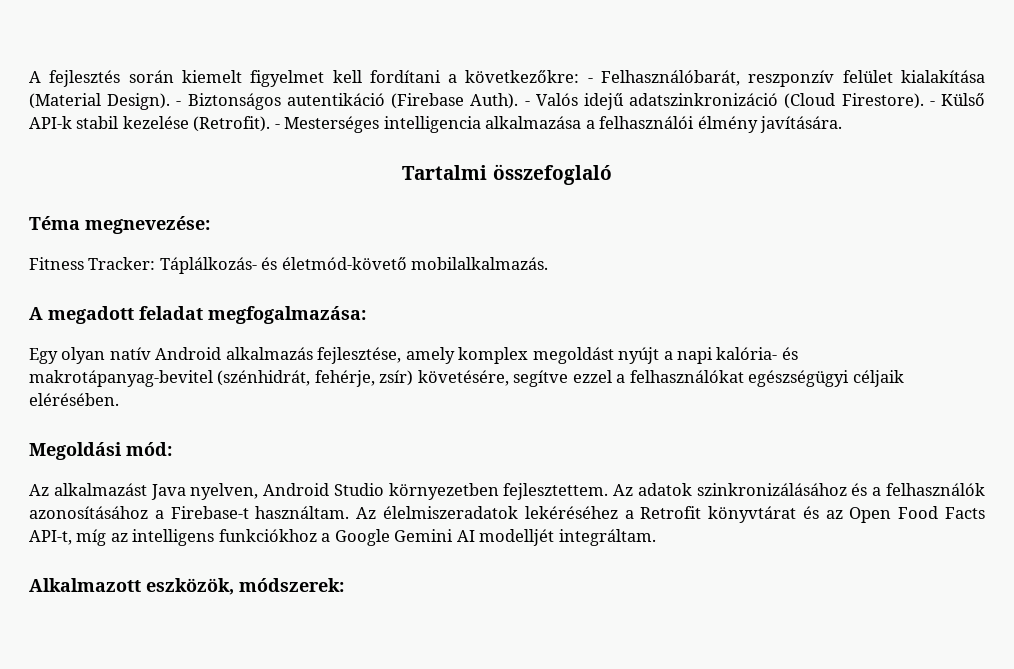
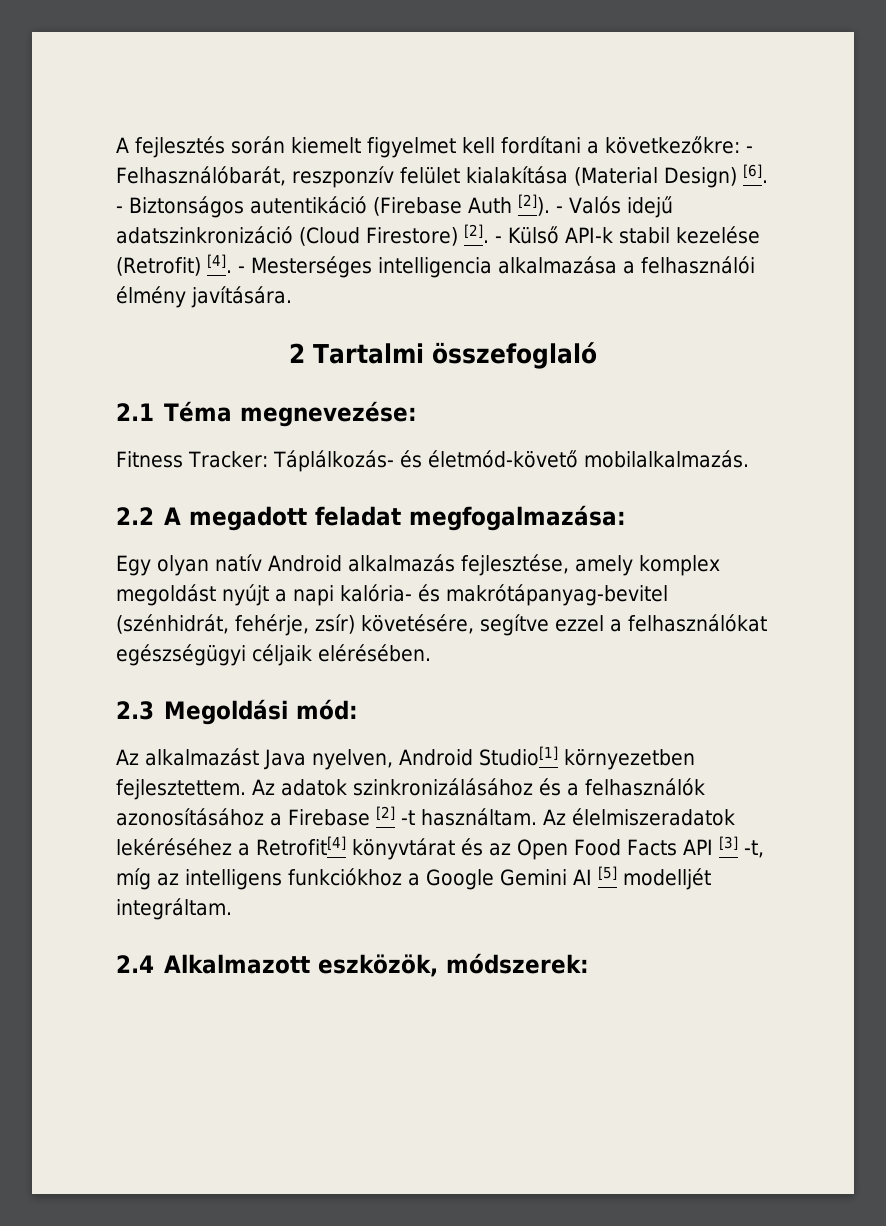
- A fejlesztés során kiemelt figyelmet kell fordítani a következőkre: - Felhasználóbarát, reszponzív felület kialakítása (Material Design).
+ A fejlesztés során kiemelt figyelmet kell fordítani a következőkre: - Felhasználóbarát, reszponzív felület kialakítása (Material Design) [6].
- - Biztonságos autentikáció (Firebase Auth).
+ - Biztonságos autentikáció (Firebase Auth [2]).
- - Valós idejű adatszinkronizáció (Cloud Firestore).
+ - Valós idejű adatszinkronizáció (Cloud Firestore) [2].
- - Külső API-k stabil kezelése (Retrofit).
+ - Külső API-k stabil kezelése (Retrofit) [4].
- Tartalmi összefoglaló
+ 2 Tartalmi összefoglaló
- Téma megnevezése:
+ 2.1 Téma megnevezése:
- A megadott feladat megfogalmazása:
+ 2.2 A megadott feladat megfogalmazása:
- Egy olyan natív Android alkalmazás fejlesztése, amely komplex megoldást nyújt a napi kalória- és makrotápanyag-bevitel (szénhidrát, fehérje, zsír) követésére, segítve ezzel a felhasználókat egészségügyi céljaik elérésében.
+ Egy olyan natív Android alkalmazás fejlesztése, amely komplex megoldást nyújt a napi kalória- és makrótápanyag-bevitel (szénhidrát, fehérje, zsír) követésére, segítve ezzel a felhasználókat egészségügyi céljaik elérésében.
- Megoldási mód:
+ 2.3 Megoldási mód:
- Az alkalmazást Java nyelven, Android Studio környezetben fejlesztettem.
+ Az alkalmazást Java nyelven, Android Studio[1] környezetben fejlesztettem.
- Az adatok szinkronizálásához és a felhasználók azonosításához a Firebase-t használtam.
+ Az adatok szinkronizálásához és a felhasználók azonosításához a Firebase [2] -t használtam.
- Az élelmiszeradatok lekéréséhez a Retrofit könyvtárat és az Open Food Facts API-t, míg az intelligens funkciókhoz a Google Gemini AI modelljét integráltam.
+ Az élelmiszeradatok lekéréséhez a Retrofit[4] könyvtárat és az Open Food Facts API [3] -t, míg az intelligens funkciókhoz a Google Gemini AI [5] modelljét integráltam.
- Alkalmazott eszközök, módszerek:
+ 2.4 Alkalmazott eszközök, módszerek:

